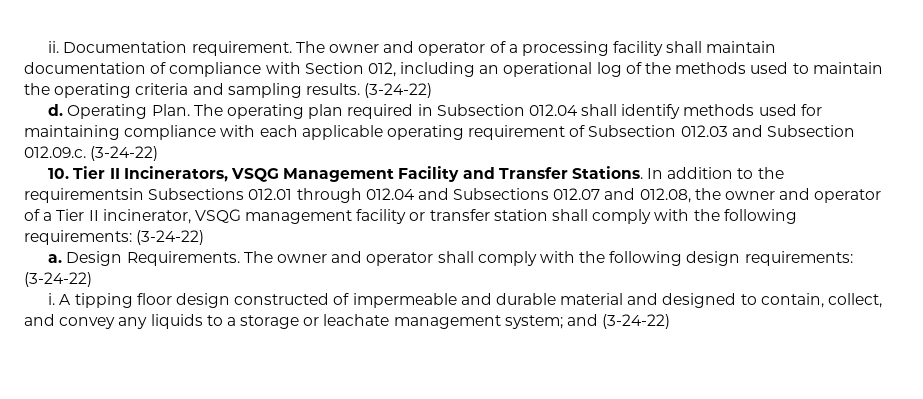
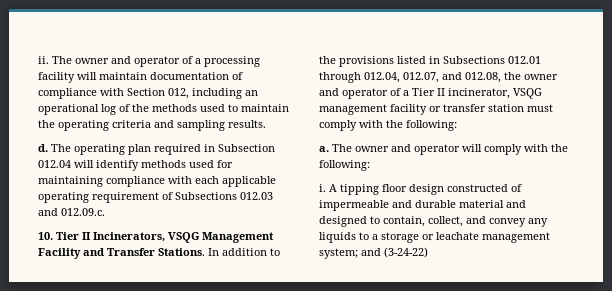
- Documentation requirement.
- The owner and operator of a processing facility shall maintain documentation of compliance with Section 012, including an operational log of the methods used to maintain the operating criteria and sampling results. (3-24-22)
+ The owner and operator of a processing facility will maintain documentation of compliance with Section 012, including an operational log of the methods used to maintain the operating criteria and sampling results.
- Operating Plan.
- The operating plan required in Subsection 012.04 shall identify methods used for maintaining compliance with each applicable operating requirement of Subsection 012.03 and Subsection 012.09.c. (3-24-22)
+ The operating plan required in Subsection 012.04 will identify methods used for maintaining compliance with each applicable operating requirement of Subsections 012.03 and 012.09.c.
- In addition to the requirementsin Subsections 012.01 through 012.04 and Subsections 012.07 and 012.08, the owner and operator of a Tier II incinerator, VSQG management facility or transfer station shall comply with the following requirements: (3-24-22)
+ In addition to the provisions listed in Subsections 012.01 through 012.04, 012.07, and 012.08, the owner and operator of a Tier II incinerator, VSQG management facility or transfer station must comply with the following:
- Design Requirements. The owner and operator shall comply with the following design requirements: (3-24-22)
+ The owner and operator will comply with the following:

